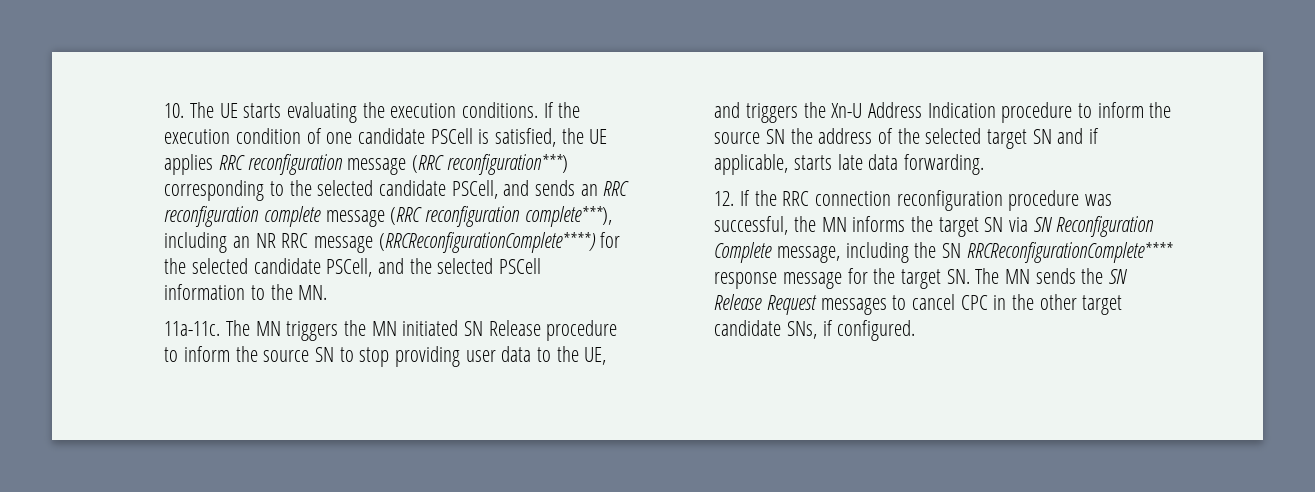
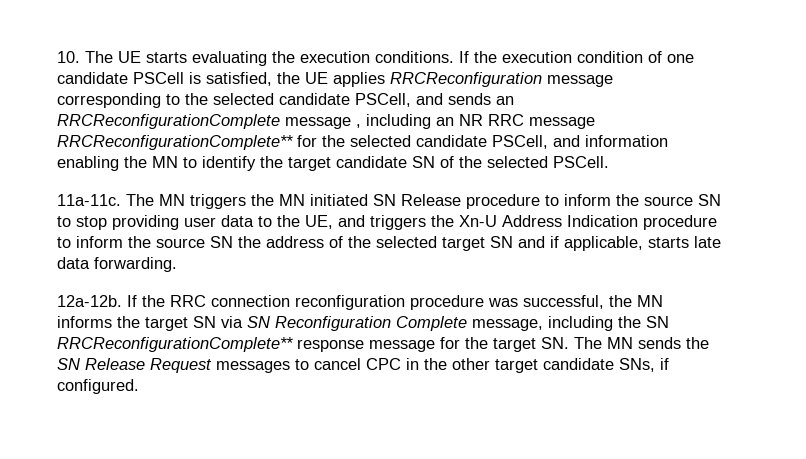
- If the execution condition of one candidate PSCell is satisfied, the UE applies RRC reconfiguration message (RRC reconfiguration***) corresponding to the selected candidate PSCell, and sends an RRC reconfiguration complete message (RRC reconfiguration complete***), including an NR RRC message (RRCReconfigurationComplete****) for the selected candidate PSCell, and the selected PSCell information to the MN.
+ If the execution condition of one candidate PSCell is satisfied, the UE applies RRCReconfiguration message corresponding to the selected candidate PSCell, and sends an RRCReconfigurationComplete message , including an NR RRC message RRCReconfigurationComplete** for the selected candidate PSCell, and information enabling the MN to identify the target candidate SN of the selected PSCell.
- 12. If the RRC connection reconfiguration procedure was successful, the MN informs the target SN via SN Reconfiguration Complete message, including the SN RRCReconfigurationComplete**** response message for the target SN. The MN sends the SN Release Request messages to cancel CPC in the other target candidate SNs, if configured.
+ 12a-12b. If the RRC connection reconfiguration procedure was successful, the MN informs the target SN via SN Reconfiguration Complete message, including the SN RRCReconfigurationComplete** response message for the target SN. The MN sends the SN Release Request messages to cancel CPC in the other target candidate SNs, if configured.

